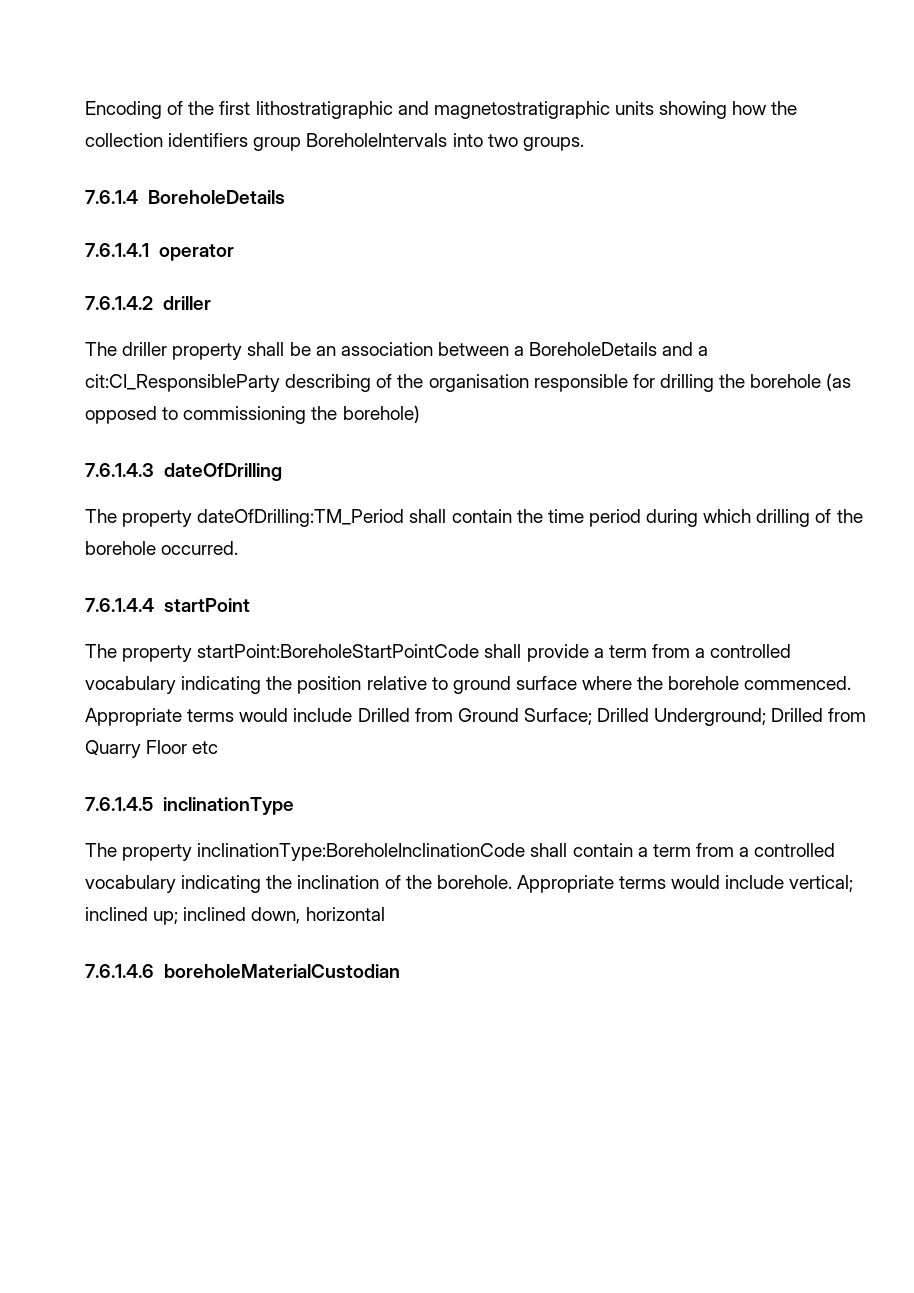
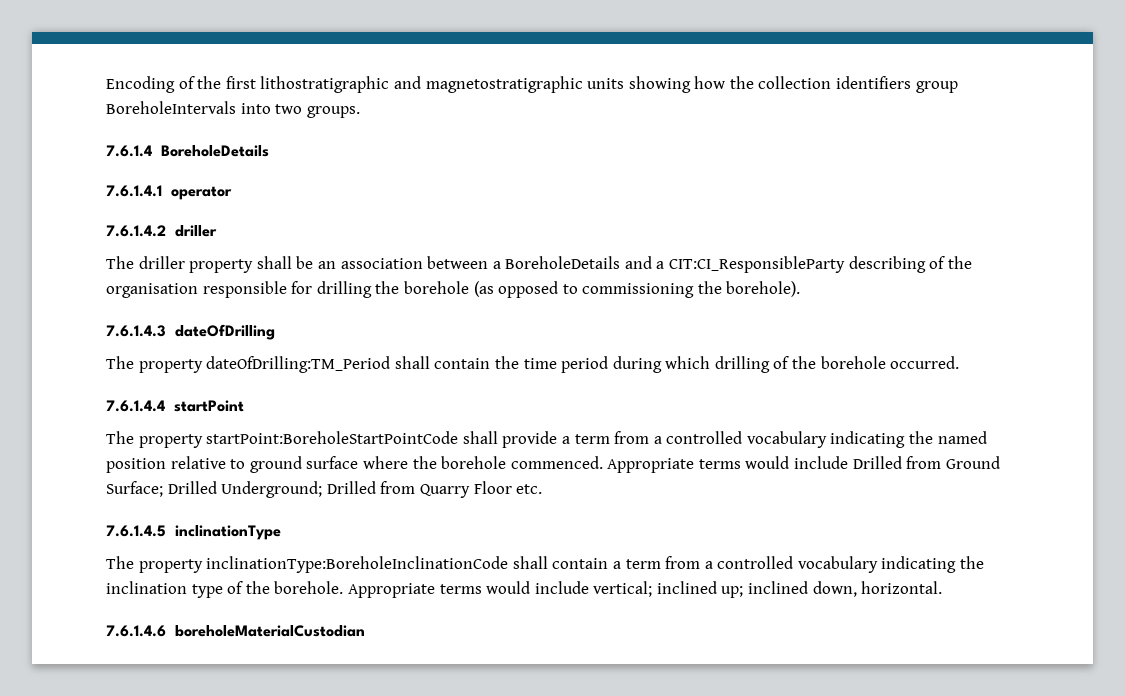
- The driller property shall be an association between a BoreholeDetails and a cit:CI_ResponsibleParty describing of the organisation responsible for drilling the borehole (as opposed to commissioning the borehole)
+ The driller property shall be an association between a BoreholeDetails and a CIT:CI_ResponsibleParty describing of the organisation responsible for drilling the borehole (as opposed to commissioning the borehole).
- The property startPoint:BoreholeStartPointCode shall provide a term from a controlled vocabulary indicating the position relative to ground surface where the borehole commenced.
+ The property startPoint:BoreholeStartPointCode shall provide a term from a controlled vocabulary indicating the named position relative to ground surface where the borehole commenced.
- Appropriate terms would include Drilled from Ground Surface; Drilled Underground; Drilled from Quarry Floor etc
+ Appropriate terms would include Drilled from Ground Surface; Drilled Underground; Drilled from Quarry Floor etc.
- The property inclinationType:BoreholeInclinationCode shall contain a term from a controlled vocabulary indicating the inclination of the borehole.
+ The property inclinationType:BoreholeInclinationCode shall contain a term from a controlled vocabulary indicating the inclination type of the borehole.
- Appropriate terms would include vertical; inclined up; inclined down, horizontal
+ Appropriate terms would include vertical; inclined up; inclined down, horizontal.

